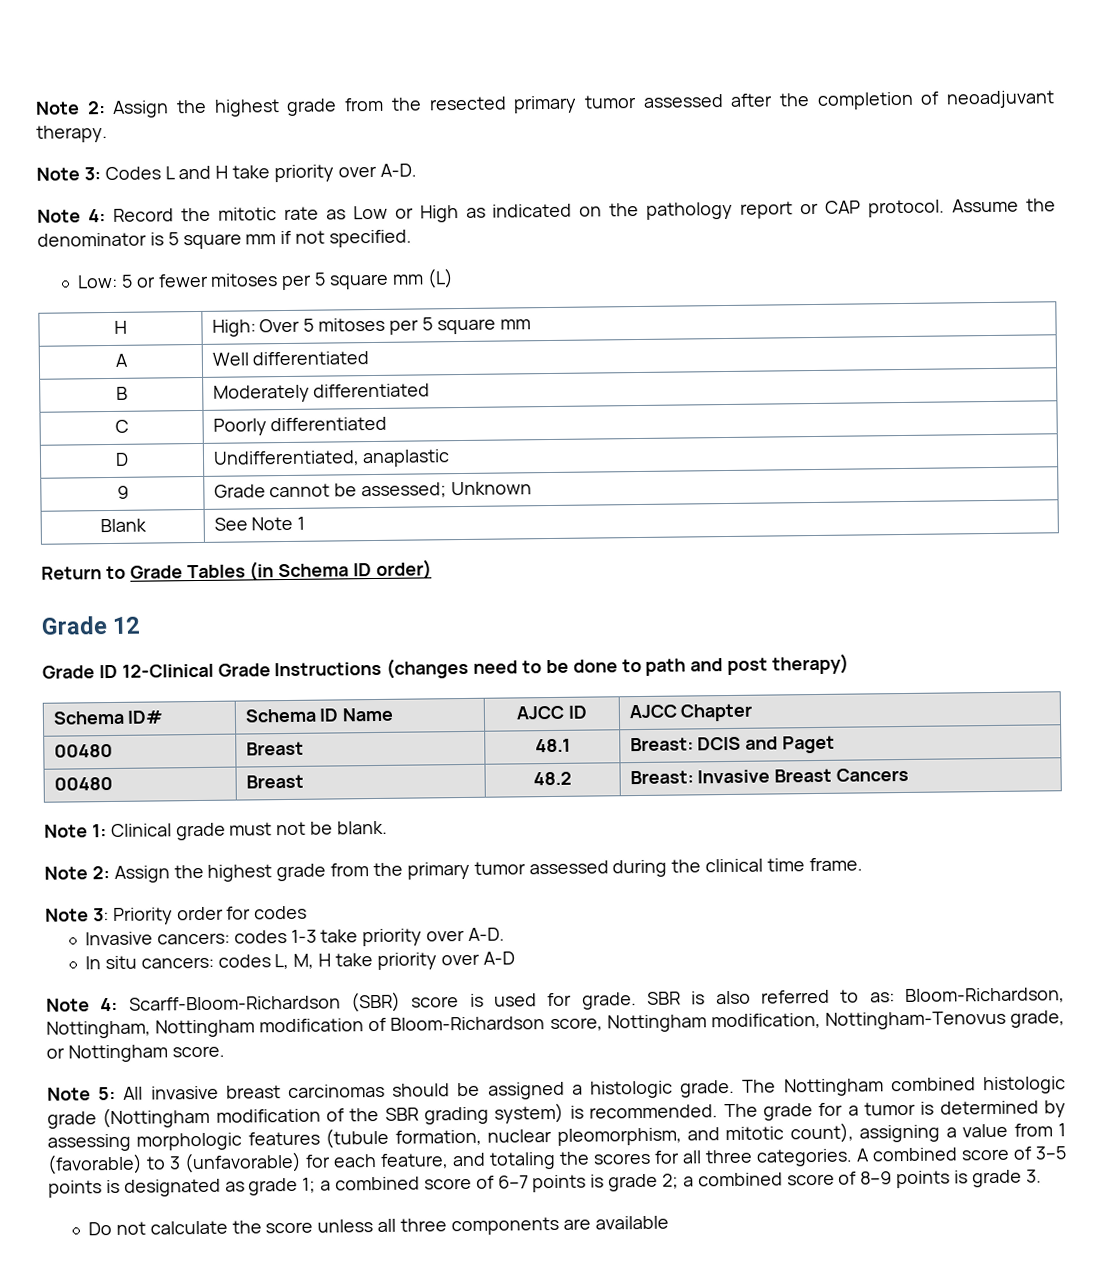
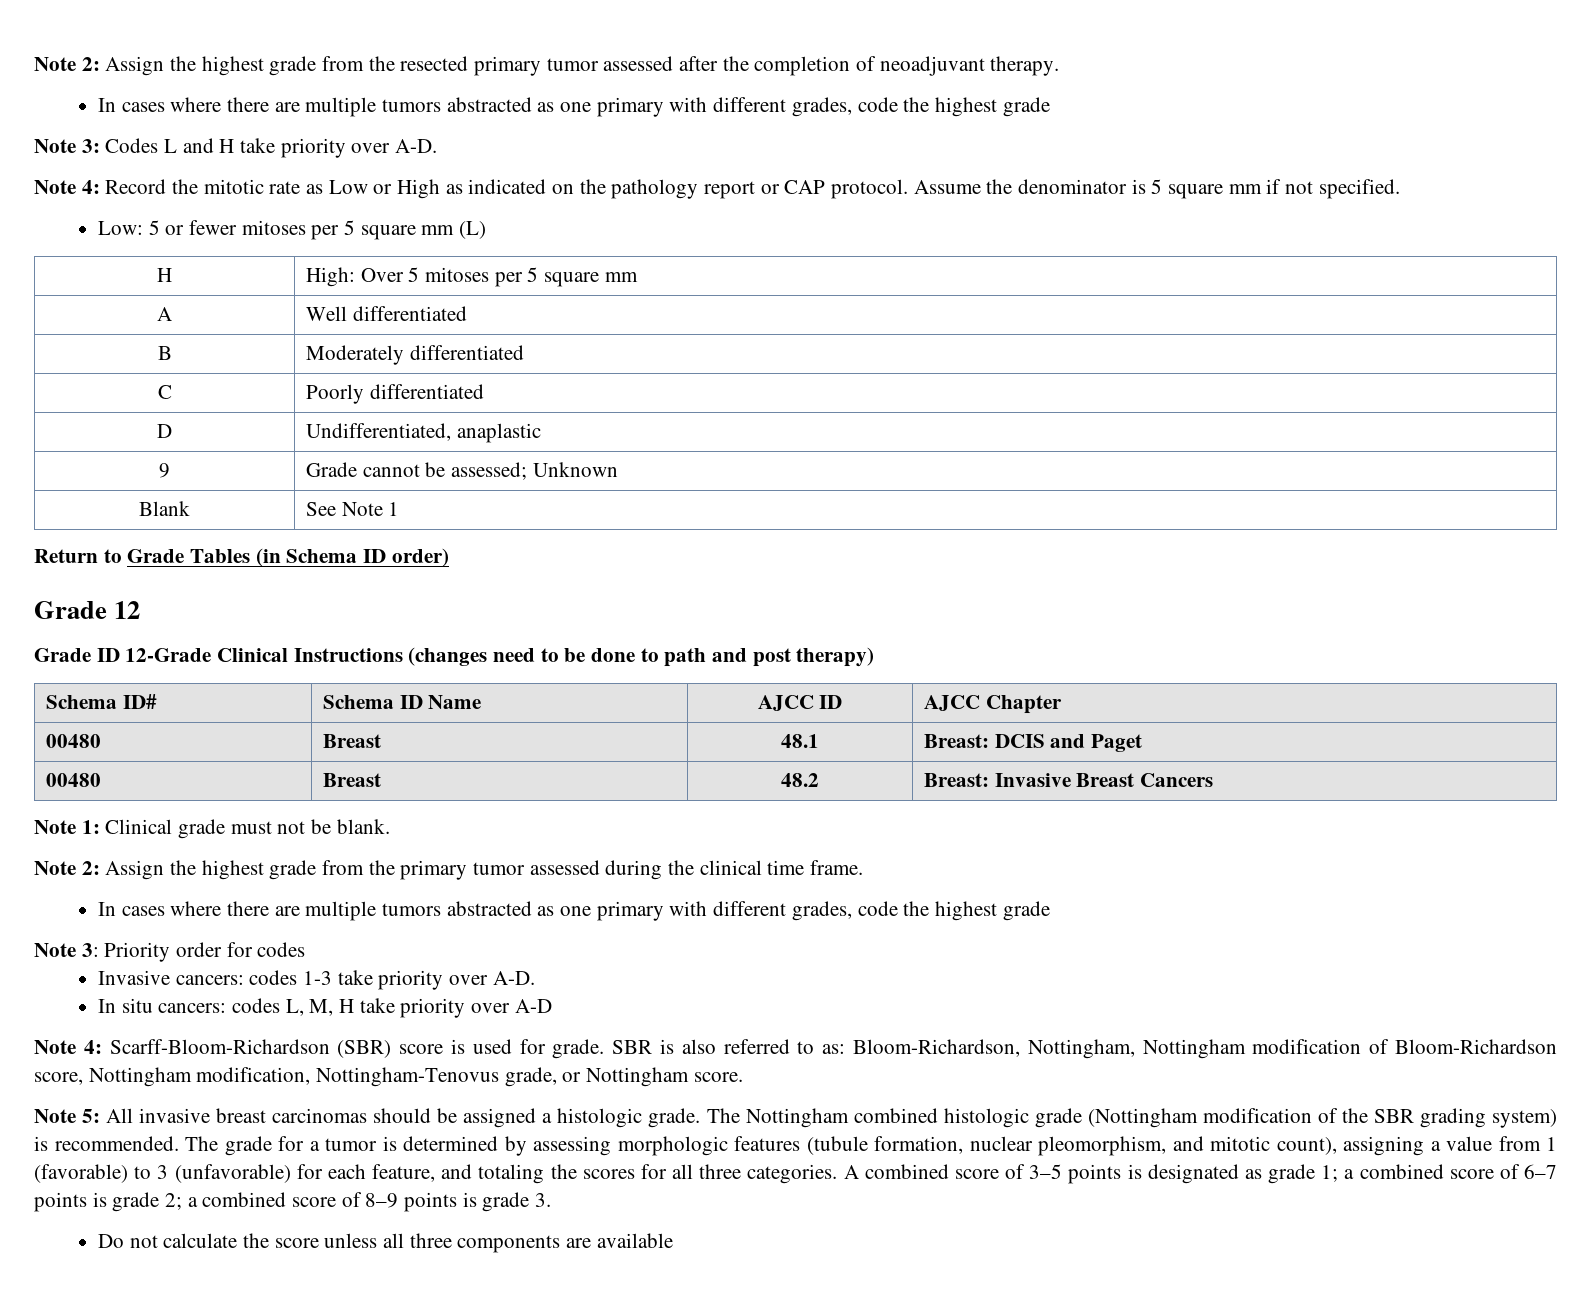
  Note 2: Assign the highest grade from the resected primary tumor assessed after the completion of neoadjuvant therapy.
+ In cases where there are multiple tumors abstracted as one primary with different grades, code the highest grade
- Grade ID 12-Clinical Grade Instructions (changes need to be done to path and post therapy)
+ Grade ID 12-Grade Clinical Instructions (changes need to be done to path and post therapy)
  Note 2: Assign the highest grade from the primary tumor assessed during the clinical time frame.
+ In cases where there are multiple tumors abstracted as one primary with different grades, code the highest grade

